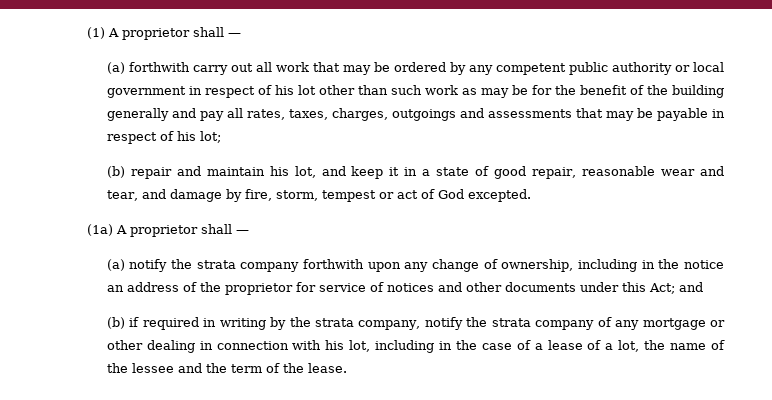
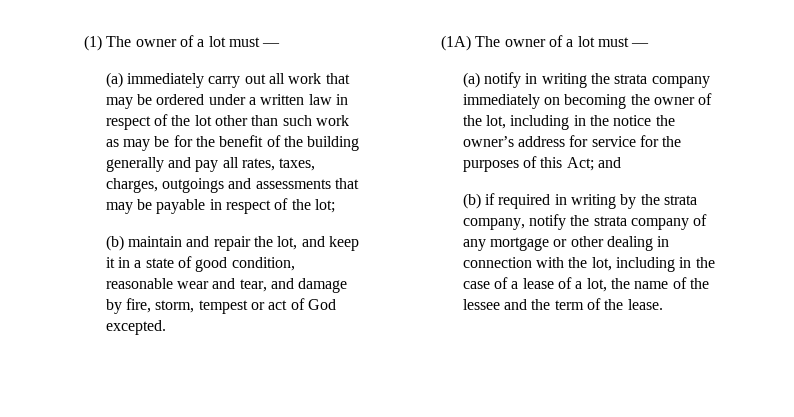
- (1) A proprietor shall —
- (a) forthwith carry out all work that may be ordered by any competent public authority or local government in respect of his lot other than such work as may be for the benefit of the building generally and pay all rates, taxes, charges, outgoings and assessments that may be payable in respect of his lot;
+ (1) The owner of a lot must —
+ (a) immediately carry out all work that may be ordered under a written law in respect of the lot other than such work as may be for the benefit of the building generally and pay all rates, taxes, charges, outgoings and assessments that may be payable in respect of the lot;
- (b) repair and maintain his lot, and keep it in a state of good repair, reasonable wear and tear, and damage by fire, storm, tempest or act of God excepted.
+ (b) maintain and repair the lot, and keep it in a state of good condition, reasonable wear and tear, and damage by fire, storm, tempest or act of God excepted.
- (1a) A proprietor shall —
+ (1A) The owner of a lot must —
- (a) notify the strata company forthwith upon any change of ownership, including in the notice an address of the proprietor for service of notices and other documents under this Act; and
+ (a) notify in writing the strata company immediately on becoming the owner of the lot, including in the notice the owner’s address for service for the purposes of this Act; and
- (b) if required in writing by the strata company, notify the strata company of any mortgage or other dealing in connection with his lot, including in the case of a lease of a lot, the name of the lessee and the term of the lease.
+ (b) if required in writing by the strata company, notify the strata company of any mortgage or other dealing in connection with the lot, including in the case of a lease of a lot, the name of the lessee and the term of the lease.

